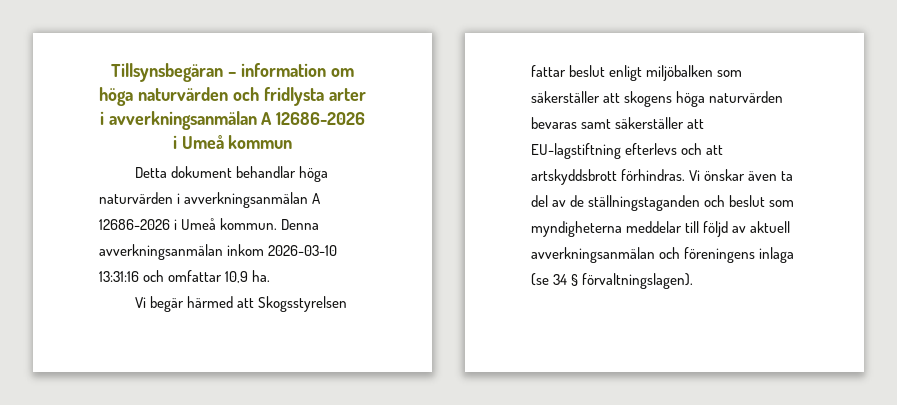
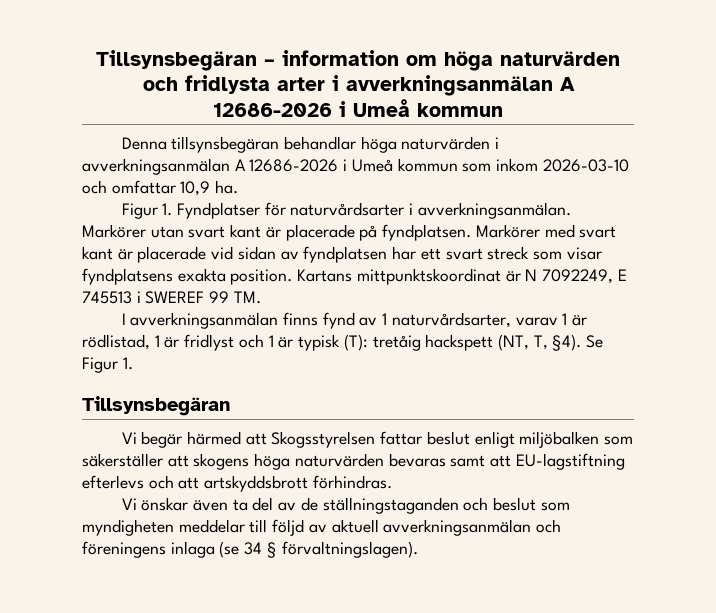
- Detta dokument behandlar höga naturvärden i avverkningsanmälan A 12686-2026 i Umeå kommun. Denna avverkningsanmälan inkom 2026-03-10 13:31:16 och omfattar 10,9 ha.
+ Denna tillsynsbegäran behandlar höga naturvärden i avverkningsanmälan A 12686-2026 i Umeå kommun som inkom 2026-03-10 och omfattar 10,9 ha.
+ Figur 1. Fyndplatser för naturvårdsarter i avverkningsanmälan. Markörer utan svart kant är placerade på fyndplatsen. Markörer med svart kant är placerade vid sidan av fyndplatsen har ett svart streck som visar fyndplatsens exakta position. Kartans mittpunktskoordinat är N 7092249, E 745513 i SWEREF 99 TM.
+ I avverkningsanmälan finns fynd av 1 naturvårdsarter, varav 1 är rödlistad, 1 är fridlyst och 1 är typisk (T): tretåig hackspett (NT, T, §4). Se Figur 1.
+ Tillsynsbegäran
- Vi begär härmed att Skogsstyrelsen fattar beslut enligt miljöbalken som säkerställer att skogens höga naturvärden bevaras samt säkerställer att EU-lagstiftning efterlevs och att artskyddsbrott förhindras. Vi önskar även ta del av de ställningstaganden och beslut som myndigheterna meddelar till följd av aktuell avverkningsanmälan och föreningens inlaga (se 34 § förvaltningslagen).
+ Vi begär härmed att Skogsstyrelsen fattar beslut enligt miljöbalken som säkerställer att skogens höga naturvärden bevaras samt att EU-lagstiftning efterlevs och att artskyddsbrott förhindras.
+ Vi önskar även ta del av de ställningstaganden och beslut som myndigheten meddelar till följd av aktuell avverkningsanmälan och föreningens inlaga (se 34 § förvaltningslagen).

